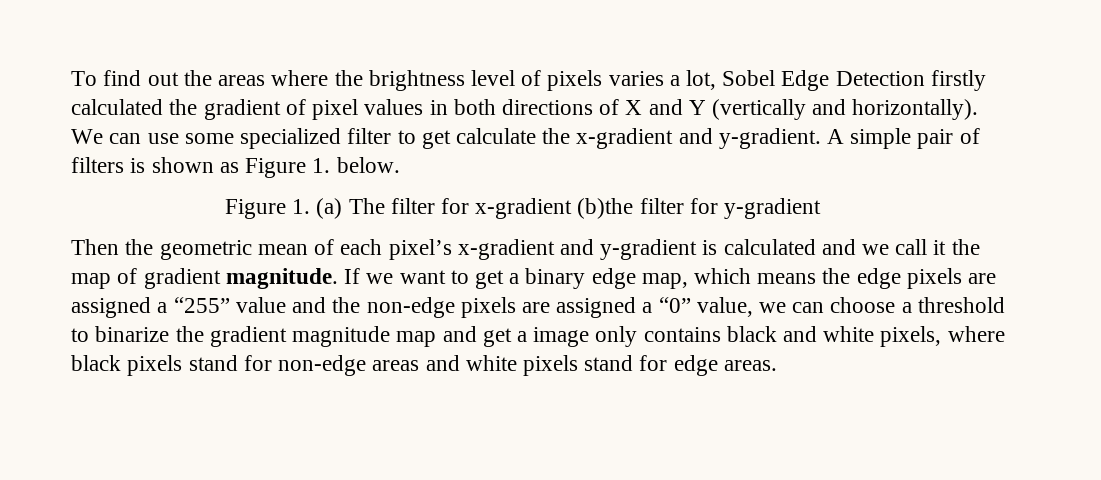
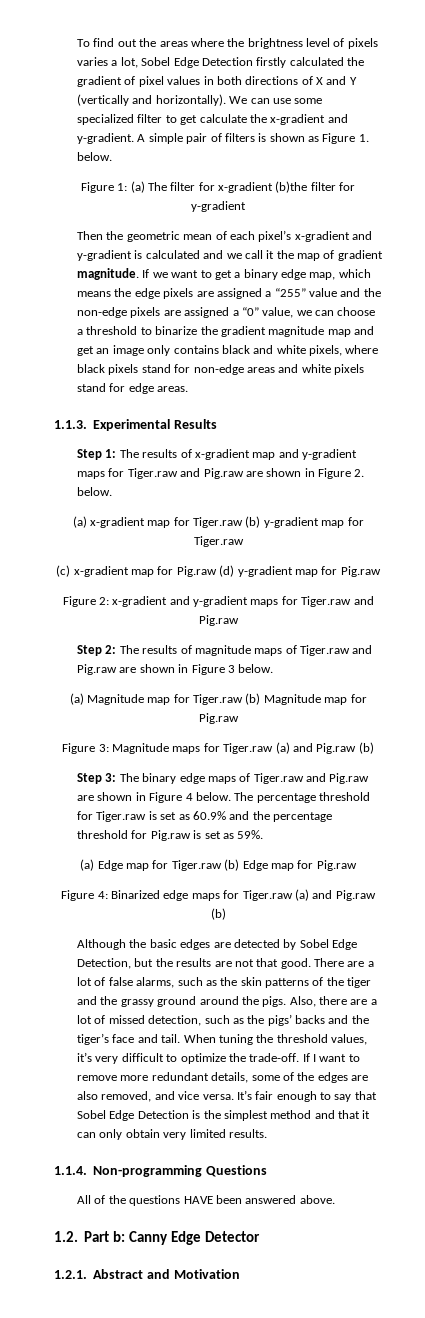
- Figure 1. (a) The filter for x-gradient (b)the filter for y-gradient
+ Figure 1: (a) The filter for x-gradient (b)the filter for y-gradient
- If we want to get a binary edge map, which means the edge pixels are assigned a “255” value and the non-edge pixels are assigned a “0” value, we can choose a threshold to binarize the gradient magnitude map and get a image only contains black and white pixels, where black pixels stand for non-edge areas and white pixels stand for edge areas.
+ If we want to get a binary edge map, which means the edge pixels are assigned a “255” value and the non-edge pixels are assigned a “0” value, we can choose a threshold to binarize the gradient magnitude map and get an image only contains black and white pixels, where black pixels stand for non-edge areas and white pixels stand for edge areas.
+ 1.1.3. Experimental Results
+ Step 1: The results of x-gradient map and y-gradient maps for Tiger.raw and Pig.raw are shown in Figure 2. below.
+ (a) x-gradient map for Tiger.raw (b) y-gradient map for Tiger.raw
+ (c) x-gradient map for Pig.raw (d) y-gradient map for Pig.raw
+ Figure 2: x-gradient and y-gradient maps for Tiger.raw and Pig.raw
+ Step 2: The results of magnitude maps of Tiger.raw and Pig.raw are shown in Figure 3 below.
+ (a) Magnitude map for Tiger.raw (b) Magnitude map for Pig.raw
+ Figure 3: Magnitude maps for Tiger.raw (a) and Pig.raw (b)
+ Step 3: The binary edge maps of Tiger.raw and Pig.raw are shown in Figure 4 below. The percentage threshold for Tiger.raw is set as 60.9% and the percentage threshold for Pig.raw is set as 59%.
+ (a) Edge map for Tiger.raw (b) Edge map for Pig.raw
+ Figure 4: Binarized edge maps for Tiger.raw (a) and Pig.raw (b)
+ Although the basic edges are detected by Sobel Edge Detection, but the results are not that good. There are a lot of false alarms, such as the skin patterns of the tiger and the grassy ground around the pigs. Also, there are a lot of missed detection, such as the pigs’ backs and the tiger’s face and tail. When tuning the threshold values, it’s very difficult to optimize the trade-off. If I want to remove more redundant details, some of the edges are also removed, and vice versa. It’s fair enough to say that Sobel Edge Detection is the simplest method and that it can only obtain very limited results.
+ 1.1.4. Non-programming Questions
+ All of the questions HAVE been answered above.
+ 1.2. Part b: Canny Edge Detector
+ 1.2.1. Abstract and Motivation

